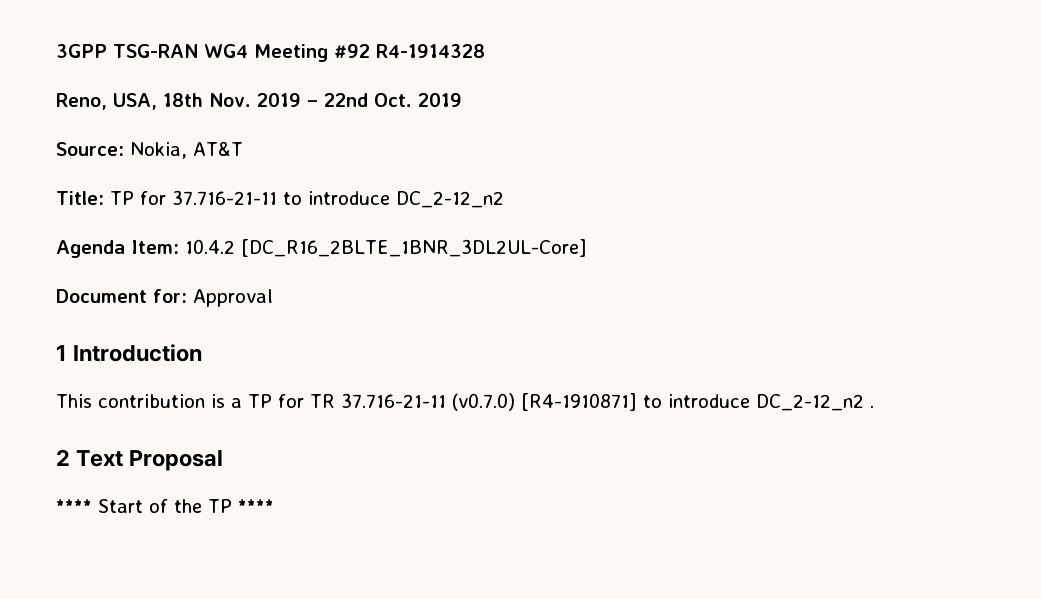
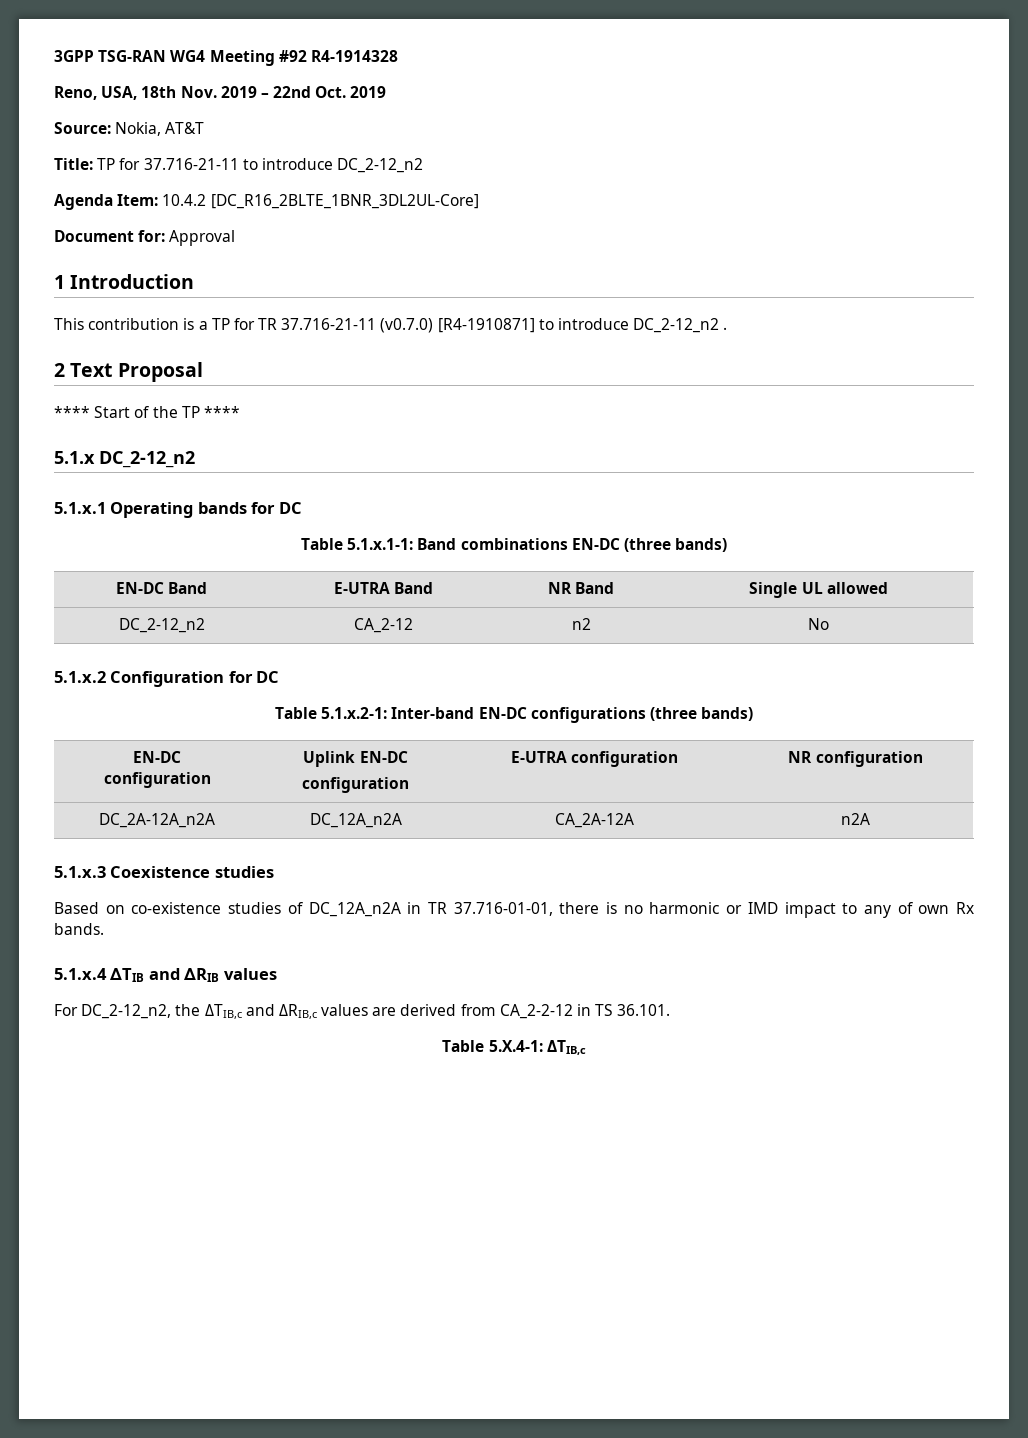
+ 5.1.x DC_2-12_n2
+ 5.1.x.1 Operating bands for DC
+ Table 5.1.x.1-1: Band combinations EN-DC (three bands)
+ EN-DC Band | E-UTRA Band | NR Band | Single UL allowed
+ DC_2-12_n2 | CA_2-12 | n2 | No
+ 5.1.x.2 Configuration for DC
+ Table 5.1.x.2-1: Inter-band EN-DC configurations (three bands)
+ EN-DC
+ configuration | Uplink EN-DC
+ configuration | E-UTRA configuration | NR configuration
+ DC_2A-12A_n2A | DC_12A_n2A | CA_2A-12A | n2A
+ 5.1.x.3 Coexistence studies
+ Based on co-existence studies of DC_12A_n2A in TR 37.716-01-01, there is no harmonic or IMD impact to any of own Rx bands.
+ 5.1.x.4 ∆TIB and ∆RIB values
+ For DC_2-12_n2, the ΔTIB,c and ΔRIB,c values are derived from CA_2-2-12 in TS 36.101.
+ Table 5.X.4-1: ΔTIB,c

